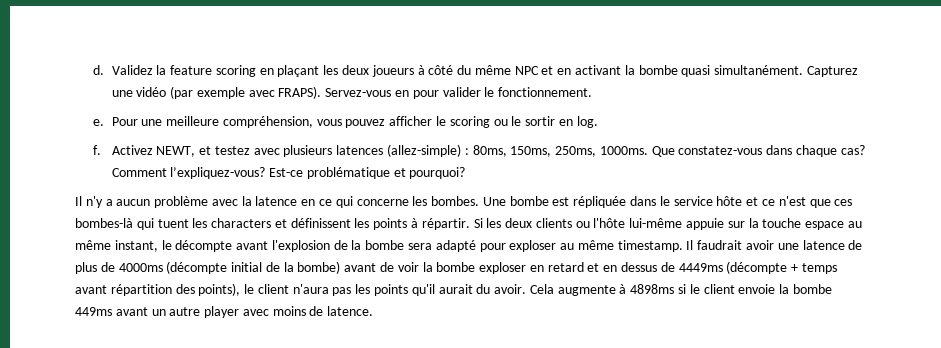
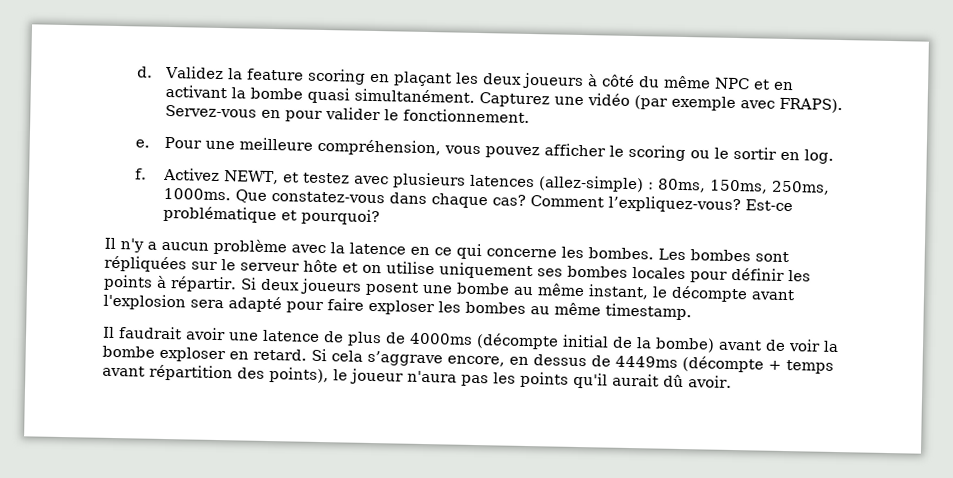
- Une bombe est répliquée dans le service hôte et ce n'est que ces bombes-là qui tuent les characters et définissent les points à répartir.
+ Les bombes sont répliquées sur le serveur hôte et on utilise uniquement ses bombes locales pour définir les points à répartir.
- Si les deux clients ou l'hôte lui-même appuie sur la touche espace au même instant, le décompte avant l'explosion de la bombe sera adapté pour exploser au même timestamp. Il faudrait avoir une latence de plus de 4000ms (décompte initial de la bombe) avant de voir la bombe exploser en retard et en dessus de 4449ms (décompte + temps avant répartition des points), le client n'aura pas les points qu'il aurait du avoir. Cela augmente à 4898ms si le client envoie la bombe 449ms avant un autre player avec moins de latence.
+ Si deux joueurs posent une bombe au même instant, le décompte avant l'explosion sera adapté pour faire exploser les bombes au même timestamp.
+ Il faudrait avoir une latence de plus de 4000ms (décompte initial de la bombe) avant de voir la bombe exploser en retard. Si cela s’aggrave encore, en dessus de 4449ms (décompte + temps avant répartition des points), le joueur n'aura pas les points qu'il aurait dû avoir.

